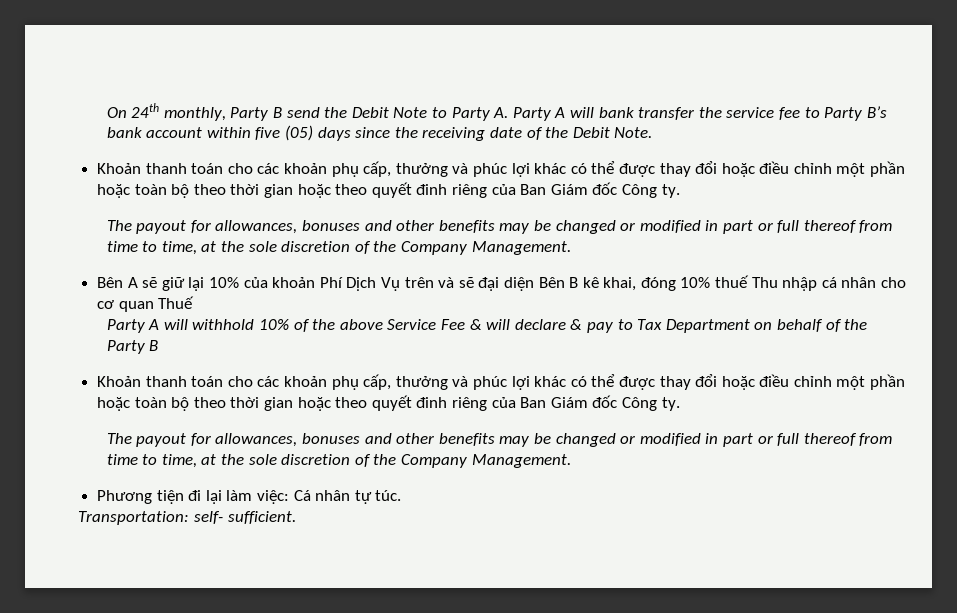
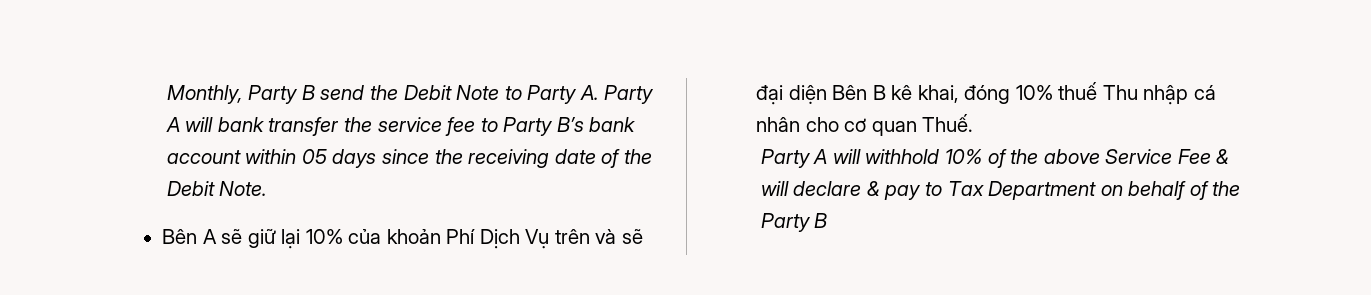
- On 24th monthly, Party B send the Debit Note to Party A. Party A will bank transfer the service fee to Party B’s bank account within five (05) days since the receiving date of the Debit Note.
- Khoản thanh toán cho các khoản phụ cấp, thưởng và phúc lợi khác có thể được thay đổi hoặc điều chỉnh một phần hoặc toàn bộ theo thời gian hoặc theo quyết đinh riêng của Ban Giám đốc Công ty.
- The payout for allowances, bonuses and other benefits may be changed or modified in part or full thereof from time to time, at the sole discretion of the Company Management.
+ Monthly, Party B send the Debit Note to Party A. Party A will bank transfer the service fee to Party B’s bank account within 05 days since the receiving date of the Debit Note.
- Bên A sẽ giữ lại 10% của khoản Phí Dịch Vụ trên và sẽ đại diện Bên B kê khai, đóng 10% thuế Thu nhập cá nhân cho cơ quan Thuế
+ Bên A sẽ giữ lại 10% của khoản Phí Dịch Vụ trên và sẽ đại diện Bên B kê khai, đóng 10% thuế Thu nhập cá nhân cho cơ quan Thuế.
  Party A will withhold 10% of the above Service Fee & will declare & pay to Tax Department on behalf of the Party B
- Khoản thanh toán cho các khoản phụ cấp, thưởng và phúc lợi khác có thể được thay đổi hoặc điều chỉnh một phần hoặc toàn bộ theo thời gian hoặc theo quyết đinh riêng của Ban Giám đốc Công ty.
- The payout for allowances, bonuses and other benefits may be changed or modified in part or full thereof from time to time, at the sole discretion of the Company Management.
- Phương tiện đi lại làm việc: Cá nhân tự túc.
- Transportation: self- sufficient.

